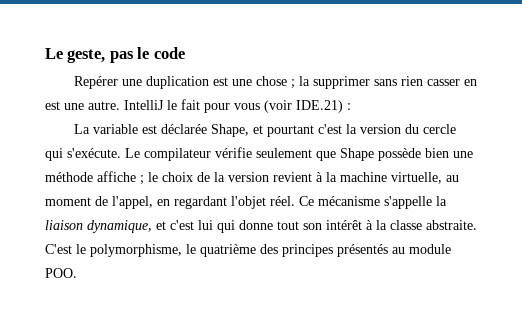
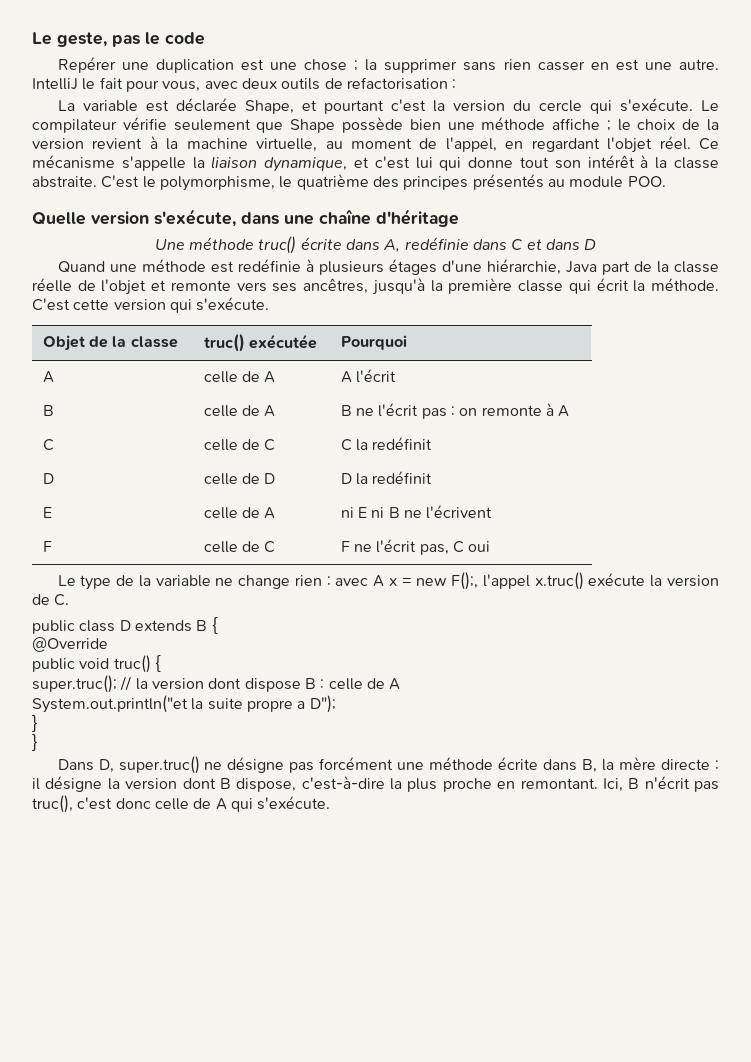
- IntelliJ le fait pour vous (voir IDE.21) :
+ IntelliJ le fait pour vous, avec deux outils de refactorisation :
+ Quelle version s'exécute, dans une chaîne d'héritage
+ Une méthode truc() écrite dans A, redéfinie dans C et dans D
+ Quand une méthode est redéfinie à plusieurs étages d'une hiérarchie, Java part de la classe réelle de l'objet et remonte vers ses ancêtres, jusqu'à la première classe qui écrit la méthode. C'est cette version qui s'exécute.
+ Objet de la classe | truc() exécutée | Pourquoi
+ A | celle de A | A l'écrit
+ B | celle de A | B ne l'écrit pas : on remonte à A
+ C | celle de C | C la redéfinit
+ D | celle de D | D la redéfinit
+ E | celle de A | ni E ni B ne l'écrivent
+ F | celle de C | F ne l'écrit pas, C oui
+ Le type de la variable ne change rien : avec A x = new F();, l'appel x.truc() exécute la version de C.
+ public class D extends B {
+ @Override
+ public void truc() {
+ super.truc(); // la version dont dispose B : celle de A
+ System.out.println("et la suite propre a D");
+ }
+ }
+ Dans D, super.truc() ne désigne pas forcément une méthode écrite dans B, la mère directe : il désigne la version dont B dispose, c'est-à-dire la plus proche en remontant. Ici, B n'écrit pas truc(), c'est donc celle de A qui s'exécute.

